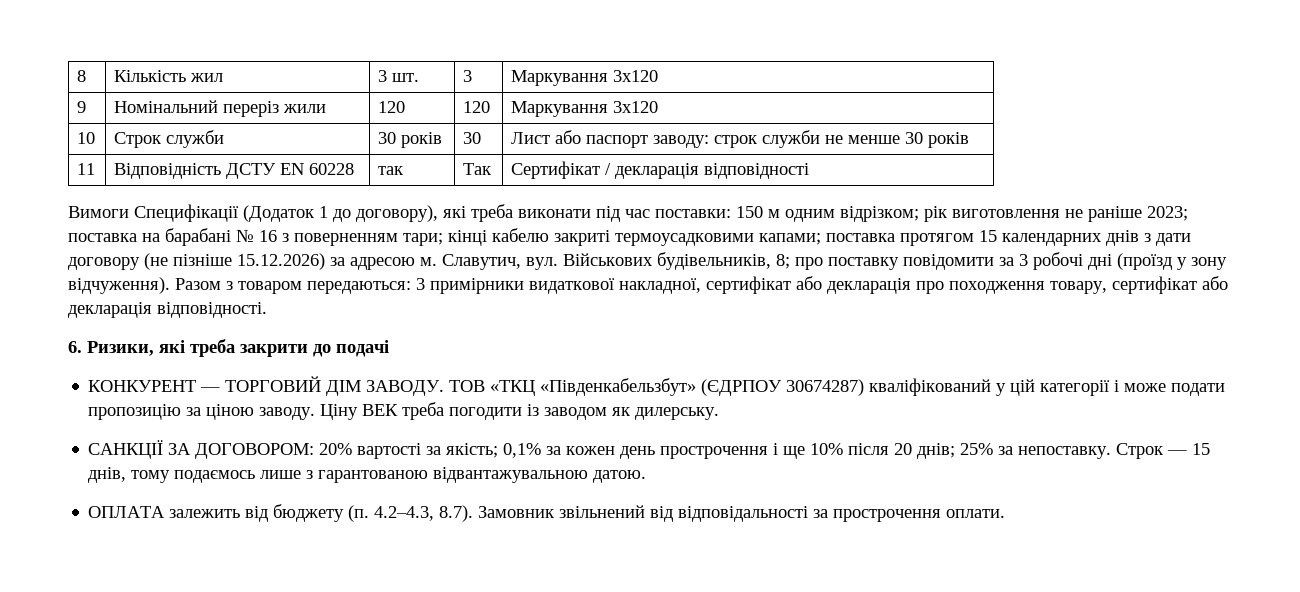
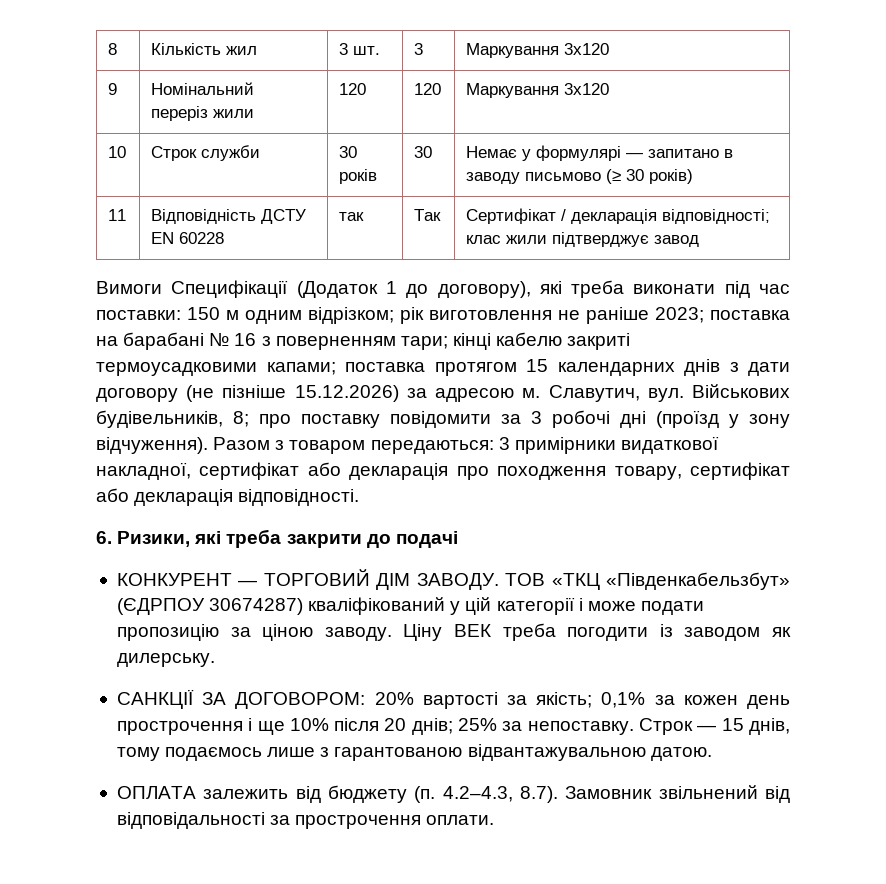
- 10 | Строк служби | 30 років | 30 | Лист або паспорт заводу: строк служби не менше 30 років
+ 10 | Строк служби | 30 років | 30 | Немає у формулярі — запитано в заводу письмово (≥ 30 років)
- 11 | Відповідність ДСТУ EN 60228 | так | Так | Сертифікат / декларація відповідності
+ 11 | Відповідність ДСТУ EN 60228 | так | Так | Сертифікат / декларація відповідності; клас жили підтверджує завод

